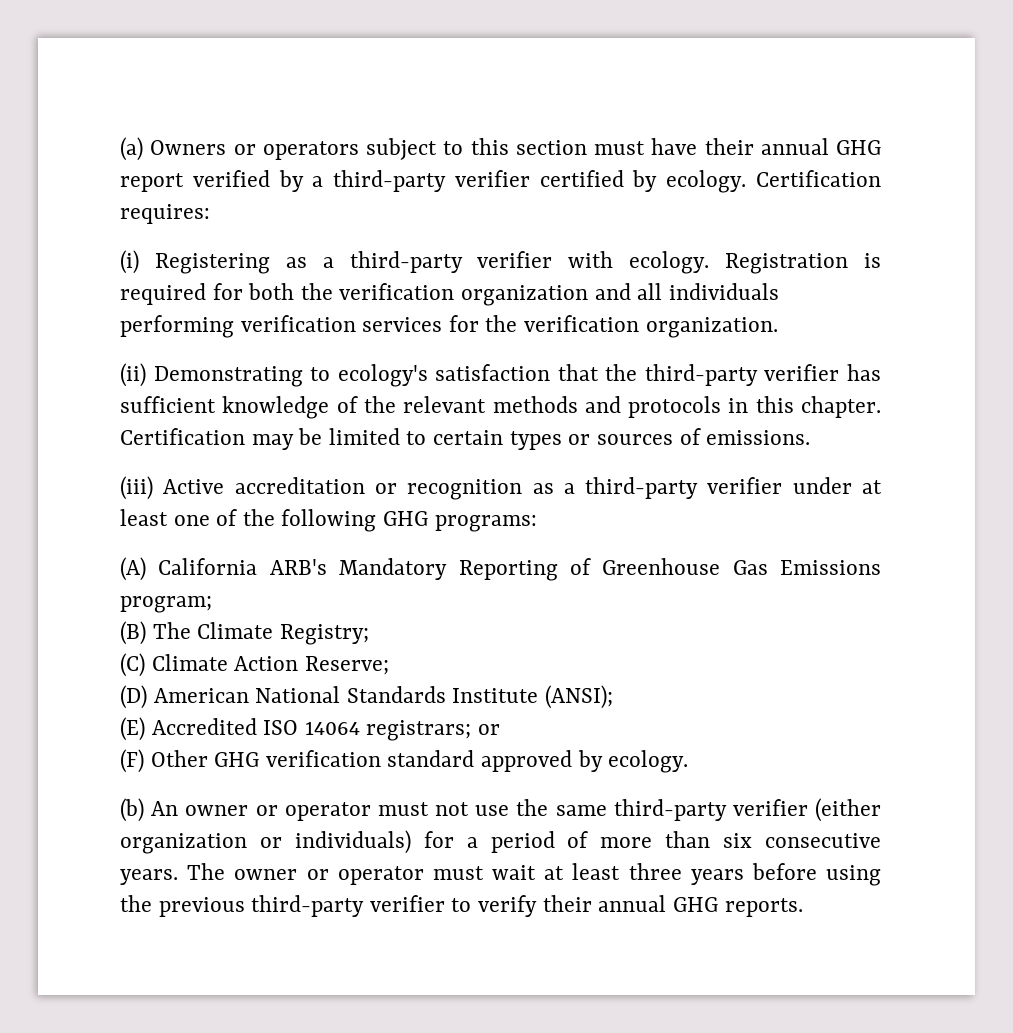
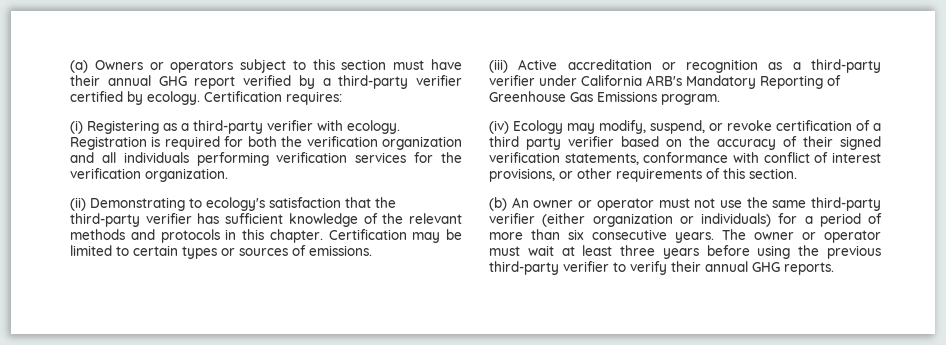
- (iii) Active accreditation or recognition as a third-party verifier under at least one of the following GHG programs:
- (A) California ARB's Mandatory Reporting of Greenhouse Gas Emissions program;
- (B) The Climate Registry;
- (C) Climate Action Reserve;
- (D) American National Standards Institute (ANSI);
- (E) Accredited ISO 14064 registrars; or
- (F) Other GHG verification standard approved by ecology.
+ (iii) Active accreditation or recognition as a third-party verifier under California ARB's Mandatory Reporting of Greenhouse Gas Emissions program.
+ (iv) Ecology may modify, suspend, or revoke certification of a third party verifier based on the accuracy of their signed verification statements, conformance with conflict of interest provisions, or other requirements of this section.

